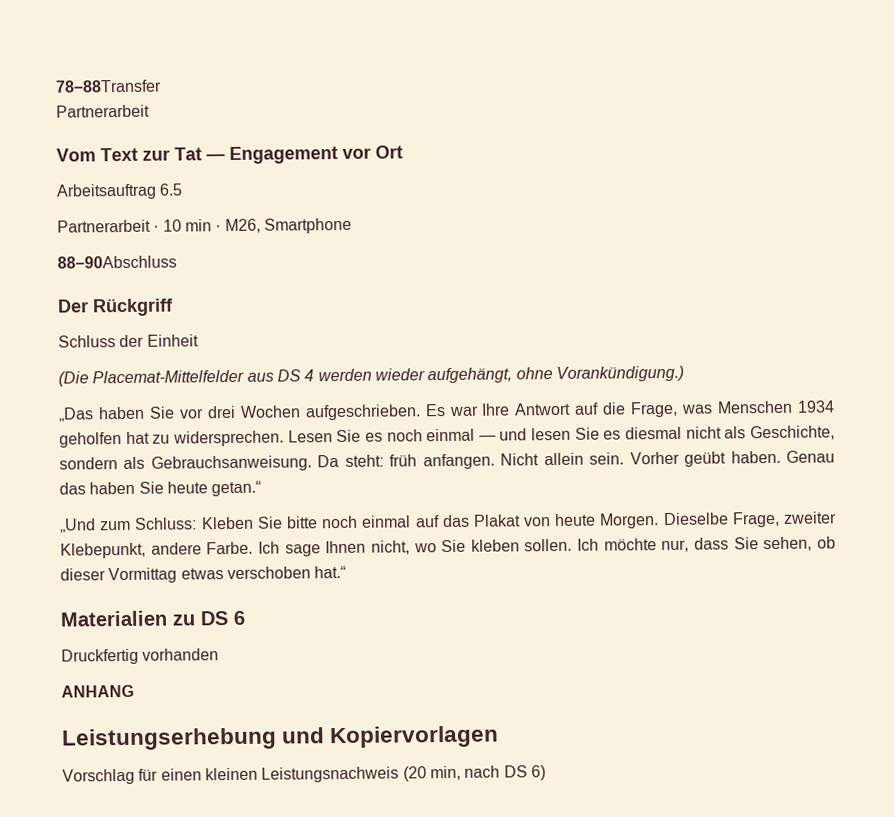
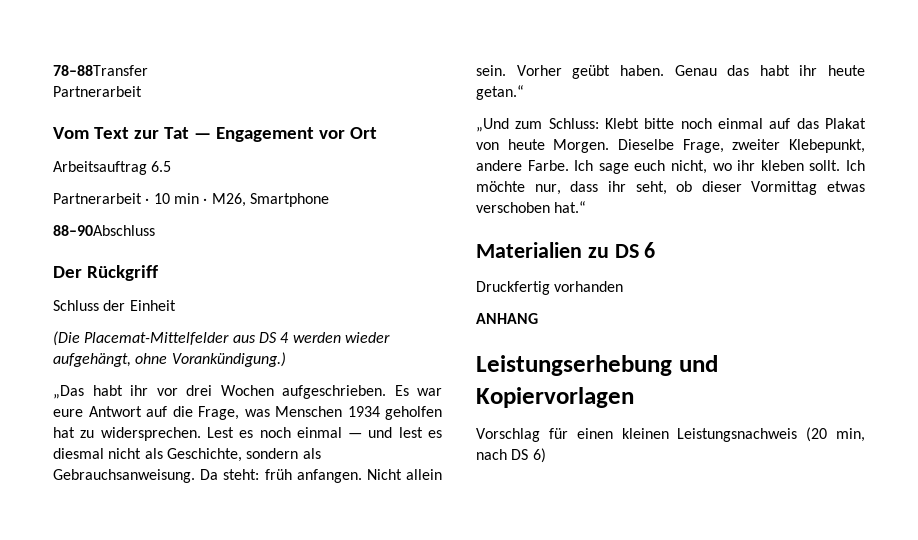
- „Das haben Sie vor drei Wochen aufgeschrieben.
+ „Das habt ihr vor drei Wochen aufgeschrieben.
- Es war Ihre Antwort auf die Frage, was Menschen 1934 geholfen hat zu widersprechen.
+ Es war eure Antwort auf die Frage, was Menschen 1934 geholfen hat zu widersprechen.
- Lesen Sie es noch einmal — und lesen Sie es diesmal nicht als Geschichte, sondern als Gebrauchsanweisung.
+ Lest es noch einmal — und lest es diesmal nicht als Geschichte, sondern als Gebrauchsanweisung.
- Genau das haben Sie heute getan.“
+ Genau das habt ihr heute getan.“
- „Und zum Schluss: Kleben Sie bitte noch einmal auf das Plakat von heute Morgen.
+ „Und zum Schluss: Klebt bitte noch einmal auf das Plakat von heute Morgen.
- Ich sage Ihnen nicht, wo Sie kleben sollen.
+ Ich sage euch nicht, wo ihr kleben sollt.
- Ich möchte nur, dass Sie sehen, ob dieser Vormittag etwas verschoben hat.“
+ Ich möchte nur, dass ihr seht, ob dieser Vormittag etwas verschoben hat.“

